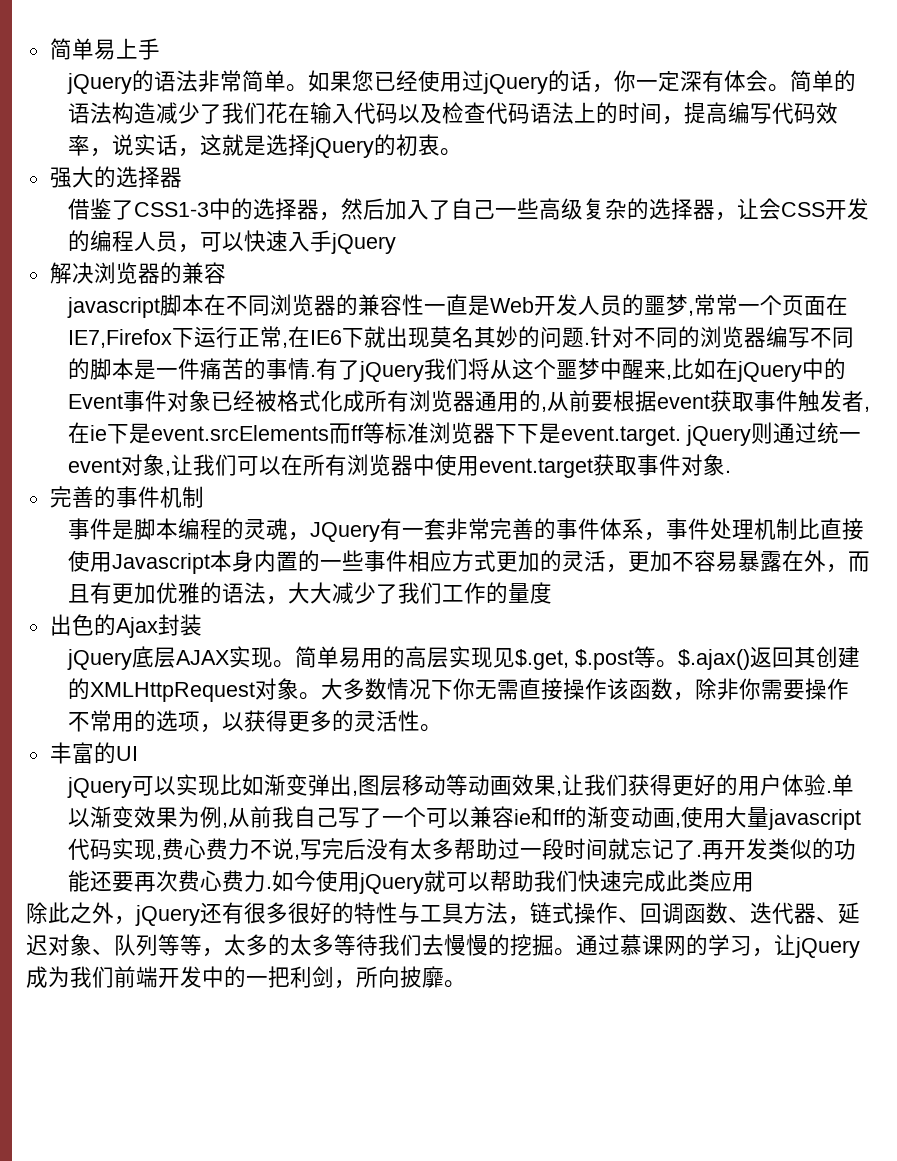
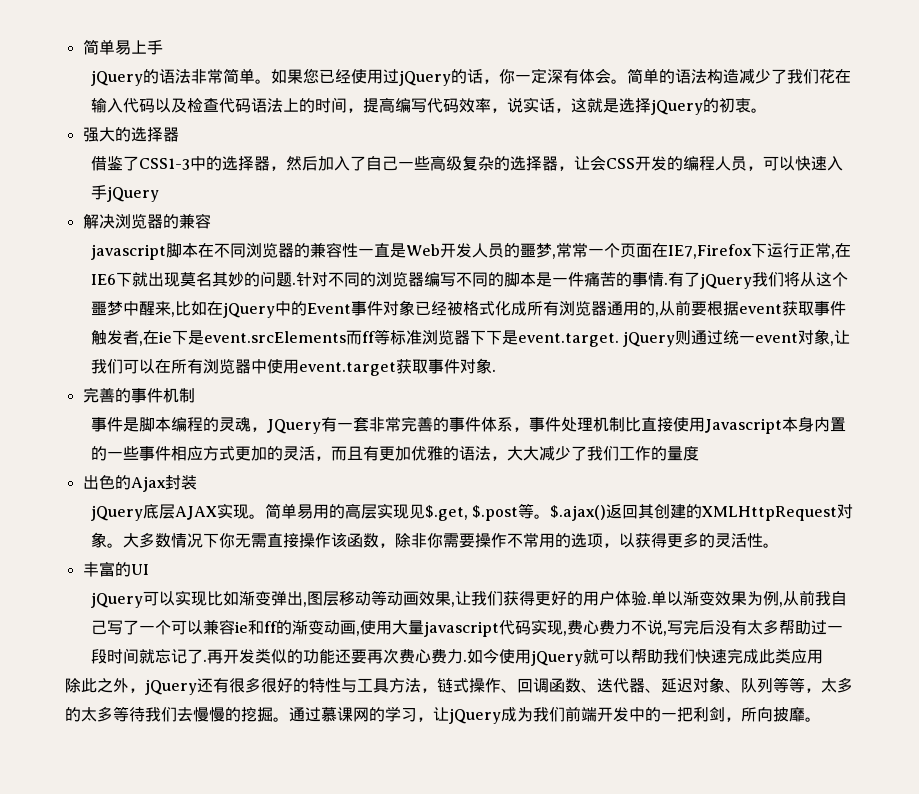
- 事件是脚本编程的灵魂，JQuery有一套非常完善的事件体系，事件处理机制比直接使用Javascript本身内置的一些事件相应方式更加的灵活，更加不容易暴露在外，而且有更加优雅的语法，大大减少了我们工作的量度
+ 事件是脚本编程的灵魂，JQuery有一套非常完善的事件体系，事件处理机制比直接使用Javascript本身内置的一些事件相应方式更加的灵活，而且有更加优雅的语法，大大减少了我们工作的量度

